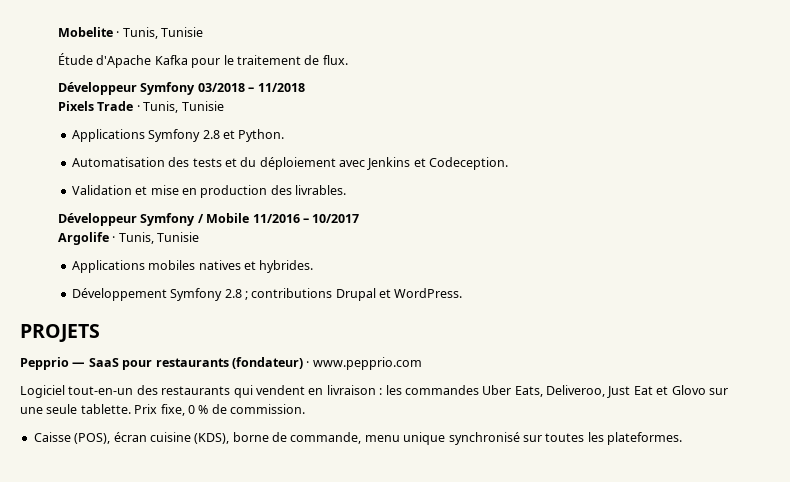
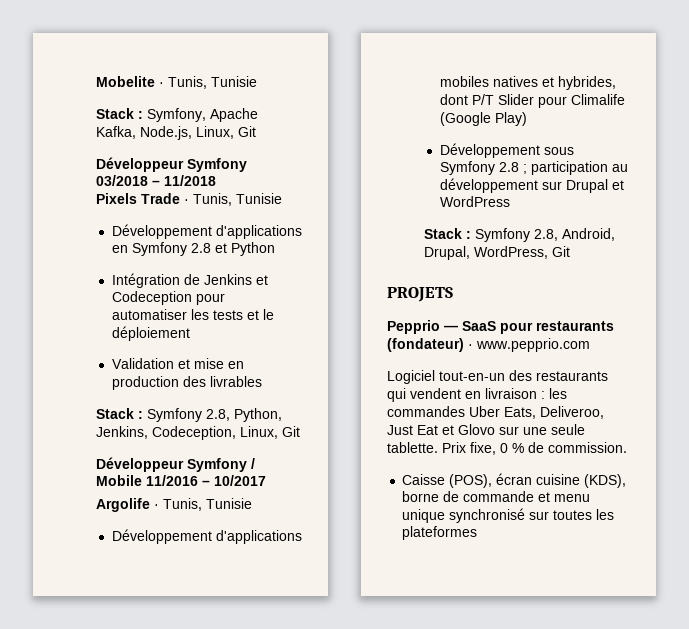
- Étude d'Apache Kafka pour le traitement de flux.
+ Stack : Symfony, Apache Kafka, Node.js, Linux, Git
- Applications Symfony 2.8 et Python.
- Automatisation des tests et du déploiement avec Jenkins et Codeception.
+ Développement d'applications en Symfony 2.8 et Python
+ Intégration de Jenkins et Codeception pour automatiser les tests et le déploiement
- Validation et mise en production des livrables.
+ Validation et mise en production des livrables
+ Stack : Symfony 2.8, Python, Jenkins, Codeception, Linux, Git
- Applications mobiles natives et hybrides.
- Développement Symfony 2.8 ; contributions Drupal et WordPress.
+ Développement d'applications mobiles natives et hybrides, dont P/T Slider pour Climalife (Google Play)
+ Développement sous Symfony 2.8 ; participation au développement sur Drupal et WordPress
+ Stack : Symfony 2.8, Android, Drupal, WordPress, Git
- Caisse (POS), écran cuisine (KDS), borne de commande, menu unique synchronisé sur toutes les plateformes.
+ Caisse (POS), écran cuisine (KDS), borne de commande et menu unique synchronisé sur toutes les plateformes

